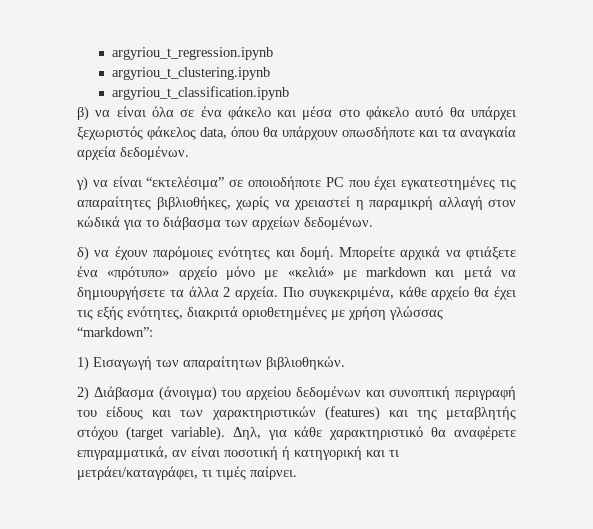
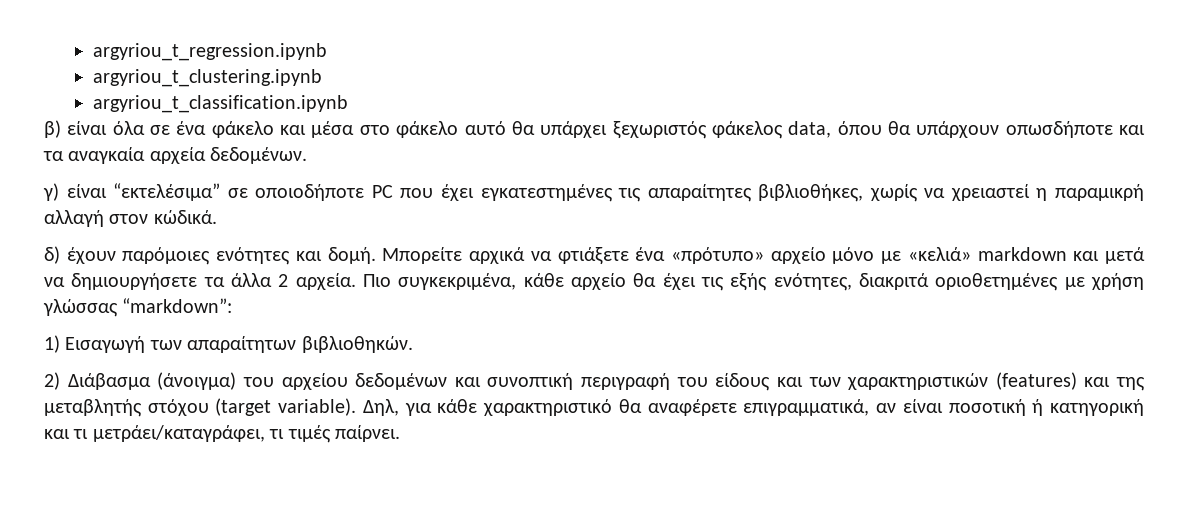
- β) να είναι όλα σε ένα φάκελο και μέσα στο φάκελο αυτό θα υπάρχει ξεχωριστός φάκελος data, όπου θα υπάρχουν οπωσδήποτε και τα αναγκαία αρχεία δεδομένων.
+ β) είναι όλα σε ένα φάκελο και μέσα στο φάκελο αυτό θα υπάρχει ξεχωριστός φάκελος data, όπου θα υπάρχουν οπωσδήποτε και τα αναγκαία αρχεία δεδομένων.
- γ) να είναι “εκτελέσιμα” σε οποιοδήποτε PC που έχει εγκατεστημένες τις απαραίτητες βιβλιοθήκες, χωρίς να χρειαστεί η παραμικρή αλλαγή στον κώδικά για το διάβασμα των αρχείων δεδομένων.
+ γ) είναι “εκτελέσιμα” σε οποιοδήποτε PC που έχει εγκατεστημένες τις απαραίτητες βιβλιοθήκες, χωρίς να χρειαστεί η παραμικρή αλλαγή στον κώδικά.
- δ) να έχουν παρόμοιες ενότητες και δομή.
+ δ) έχουν παρόμοιες ενότητες και δομή.
- Μπορείτε αρχικά να φτιάξετε ένα «πρότυπο» αρχείο μόνο με «κελιά» με markdown και μετά να δημιουργήσετε τα άλλα 2 αρχεία.
+ Μπορείτε αρχικά να φτιάξετε ένα «πρότυπο» αρχείο μόνο με «κελιά» markdown και μετά να δημιουργήσετε τα άλλα 2 αρχεία.

